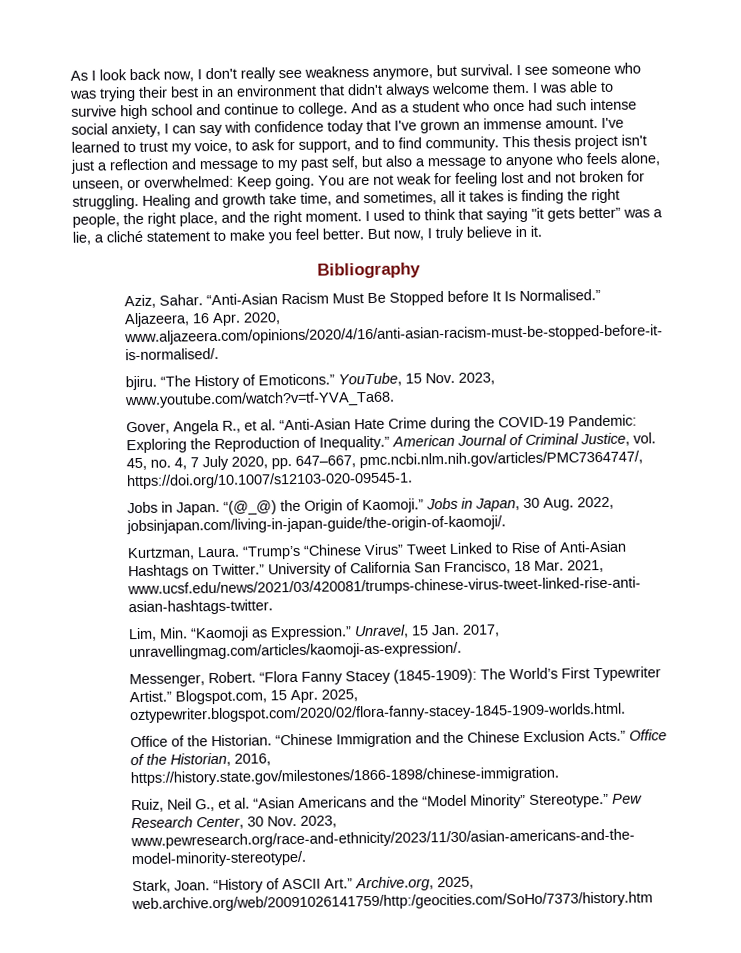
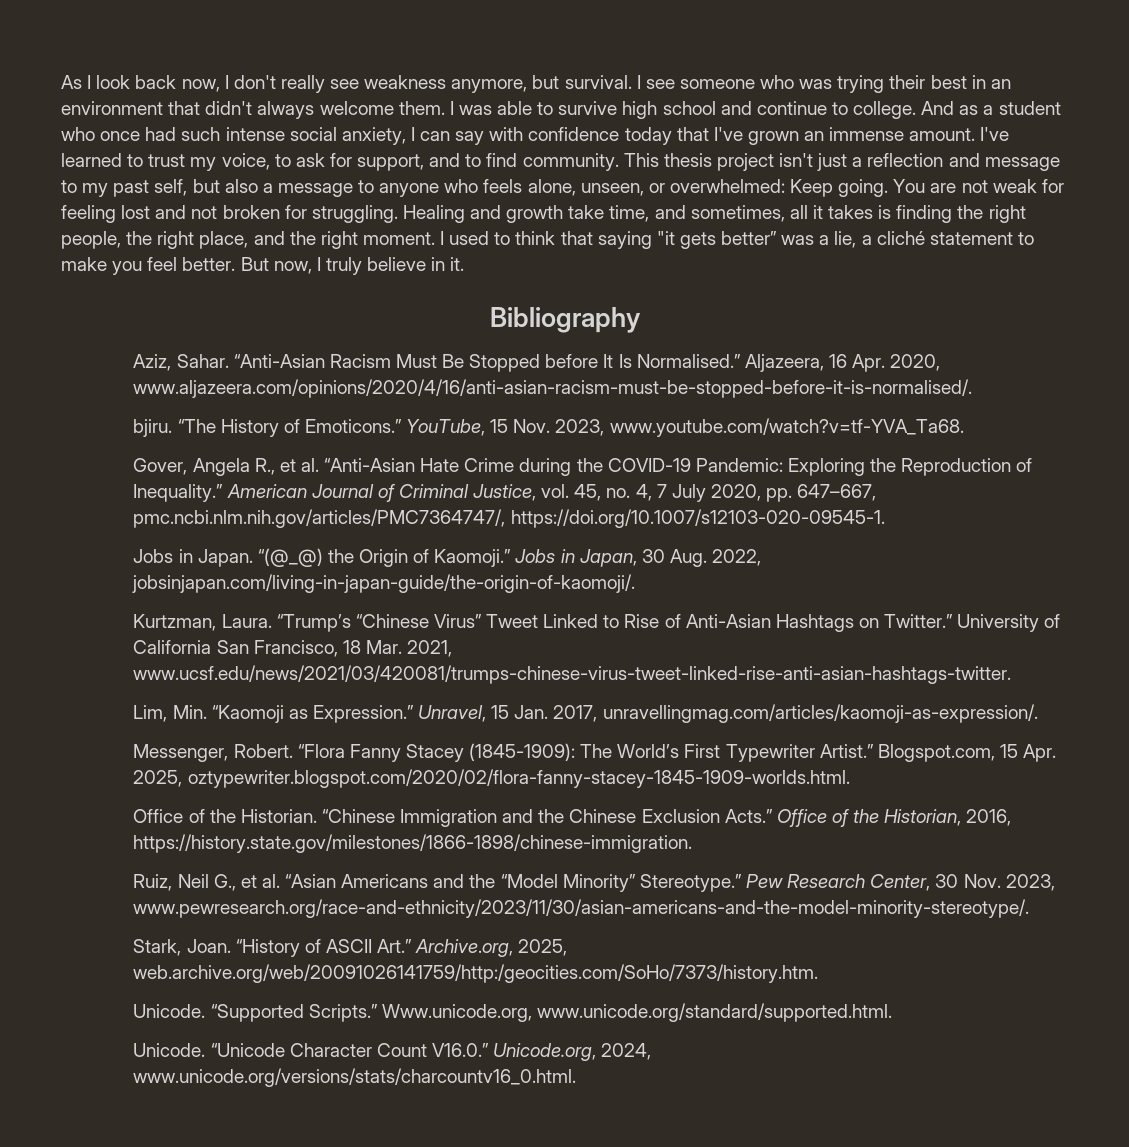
- “History of ASCII Art.” Archive.org, 2025, web.archive.org/web/20091026141759/http:/geocities.com/SoHo/7373/history.htm
+ “History of ASCII Art.” Archive.org, 2025, web.archive.org/web/20091026141759/http:/geocities.com/SoHo/7373/history.htm.
+ Unicode. “Supported Scripts.” Www.unicode.org, www.unicode.org/standard/supported.html.
+ Unicode. “Unicode Character Count V16.0.” Unicode.org, 2024, www.unicode.org/versions/stats/charcountv16_0.html.

